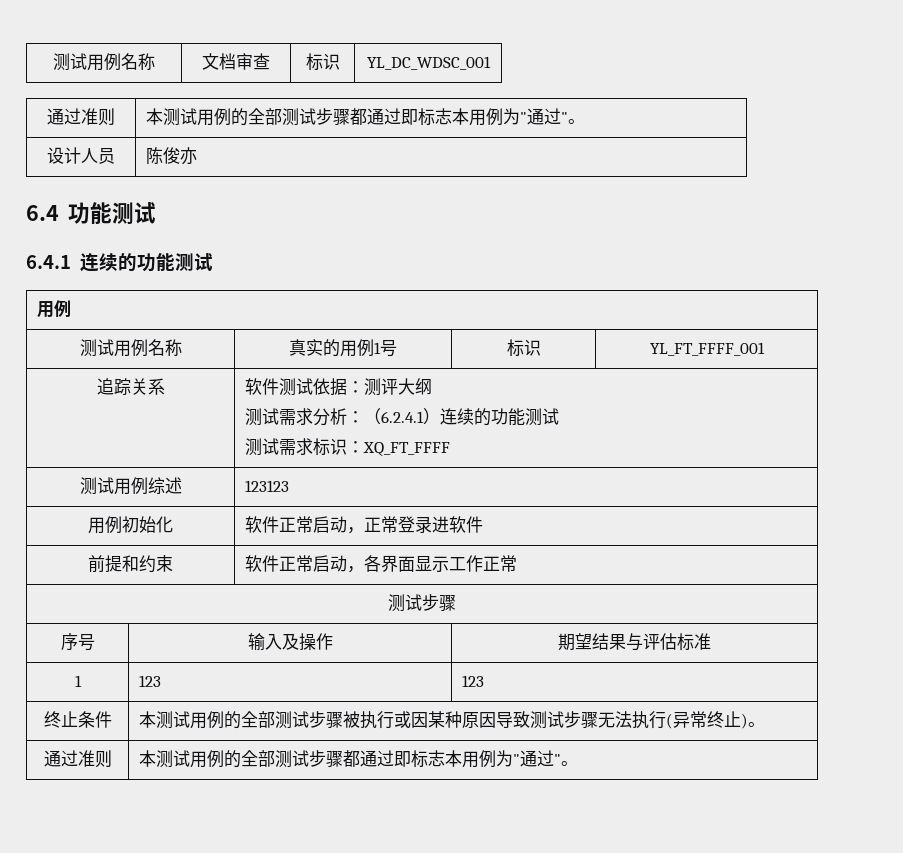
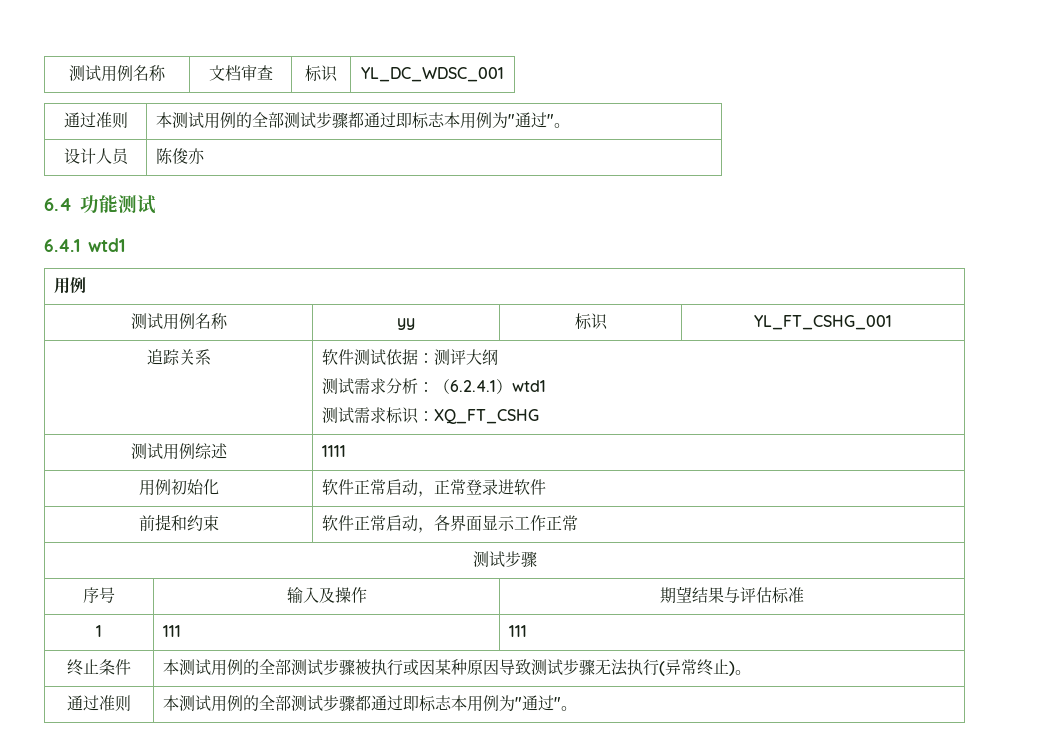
- 6.4.1连续的功能测试
+ 6.4.1 wtd1
- 测试用例名称 | 真实的用例1号 | 标识 | YL_FT_FFFF_001
+ 测试用例名称 | yy | 标识 | YL_FT_CSHG_001
  追踪关系 | 软件测试依据：测评大纲
- 测试需求分析：（6.2.4.1）连续的功能测试
- 测试需求标识：XQ_FT_FFFF
+ 测试需求分析：（6.2.4.1）wtd1
+ 测试需求标识：XQ_FT_CSHG
- 测试用例综述 | 123123
+ 测试用例综述 | 1111
- 1 | 123 | 123
+ 1 | 111 | 111

